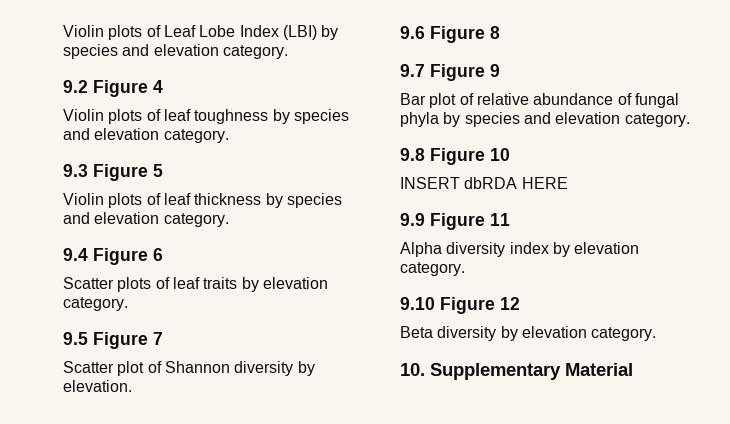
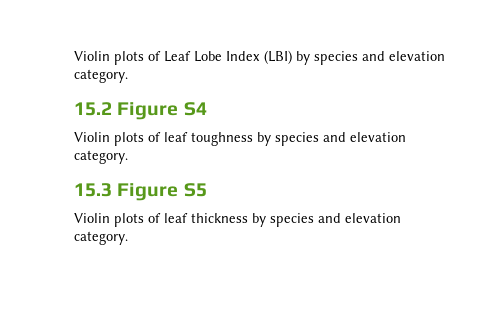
- 9.2 Figure 4
+ 15.2 Figure S4
- 9.3 Figure 5
+ 15.3 Figure S5
- 9.4 Figure 6
- Scatter plots of leaf traits by elevation category.
- 9.5 Figure 7
- Scatter plot of Shannon diversity by elevation.
- 9.6 Figure 8
- 9.7 Figure 9
- Bar plot of relative abundance of fungal phyla by species and elevation category.
- 9.8 Figure 10
- INSERT dbRDA HERE
- 9.9 Figure 11
- Alpha diversity index by elevation category.
- 9.10 Figure 12
- Beta diversity by elevation category.
- 10. Supplementary Material

